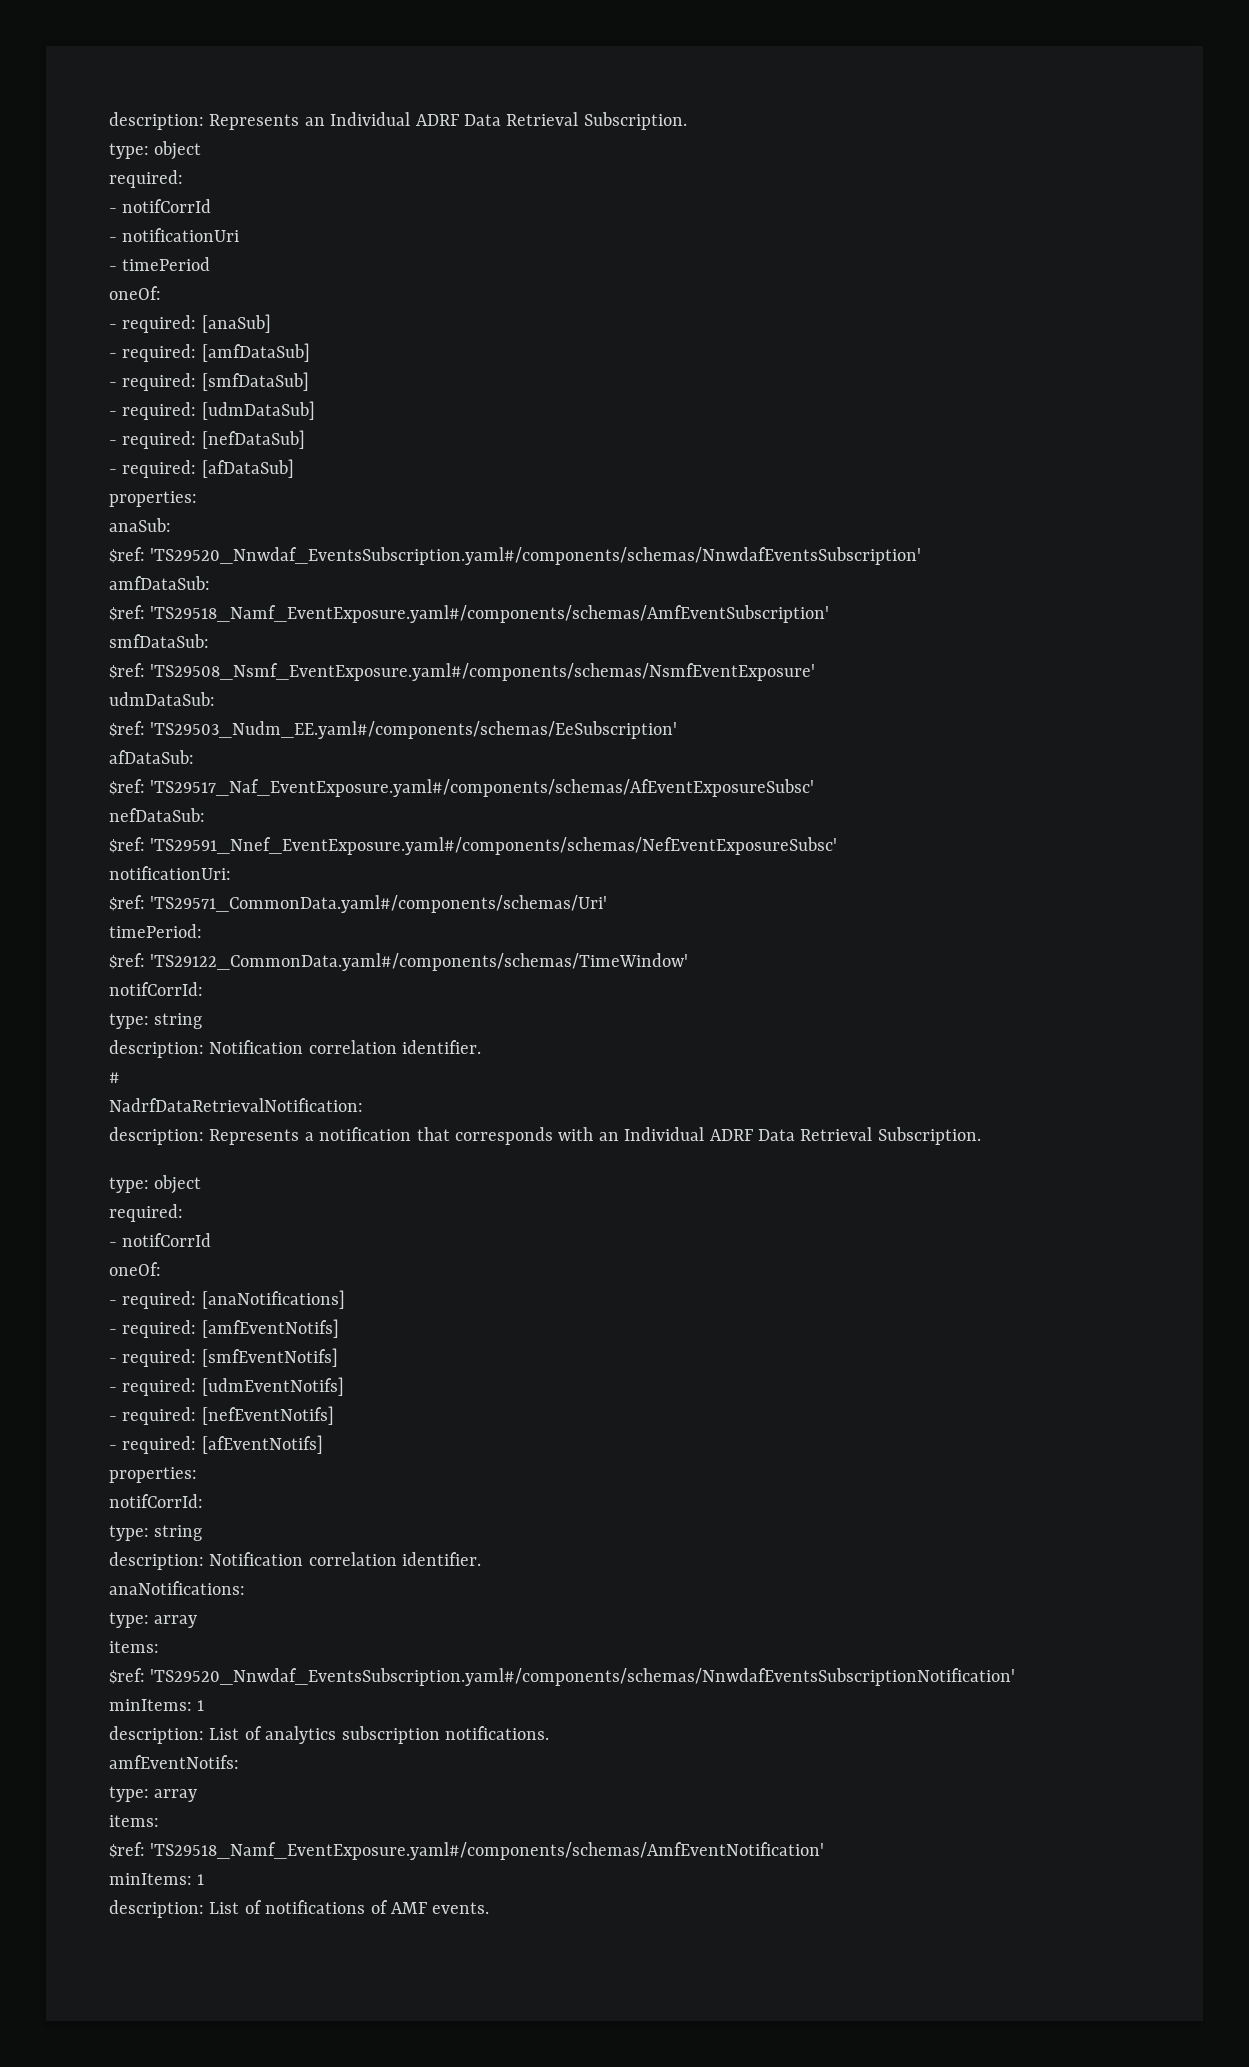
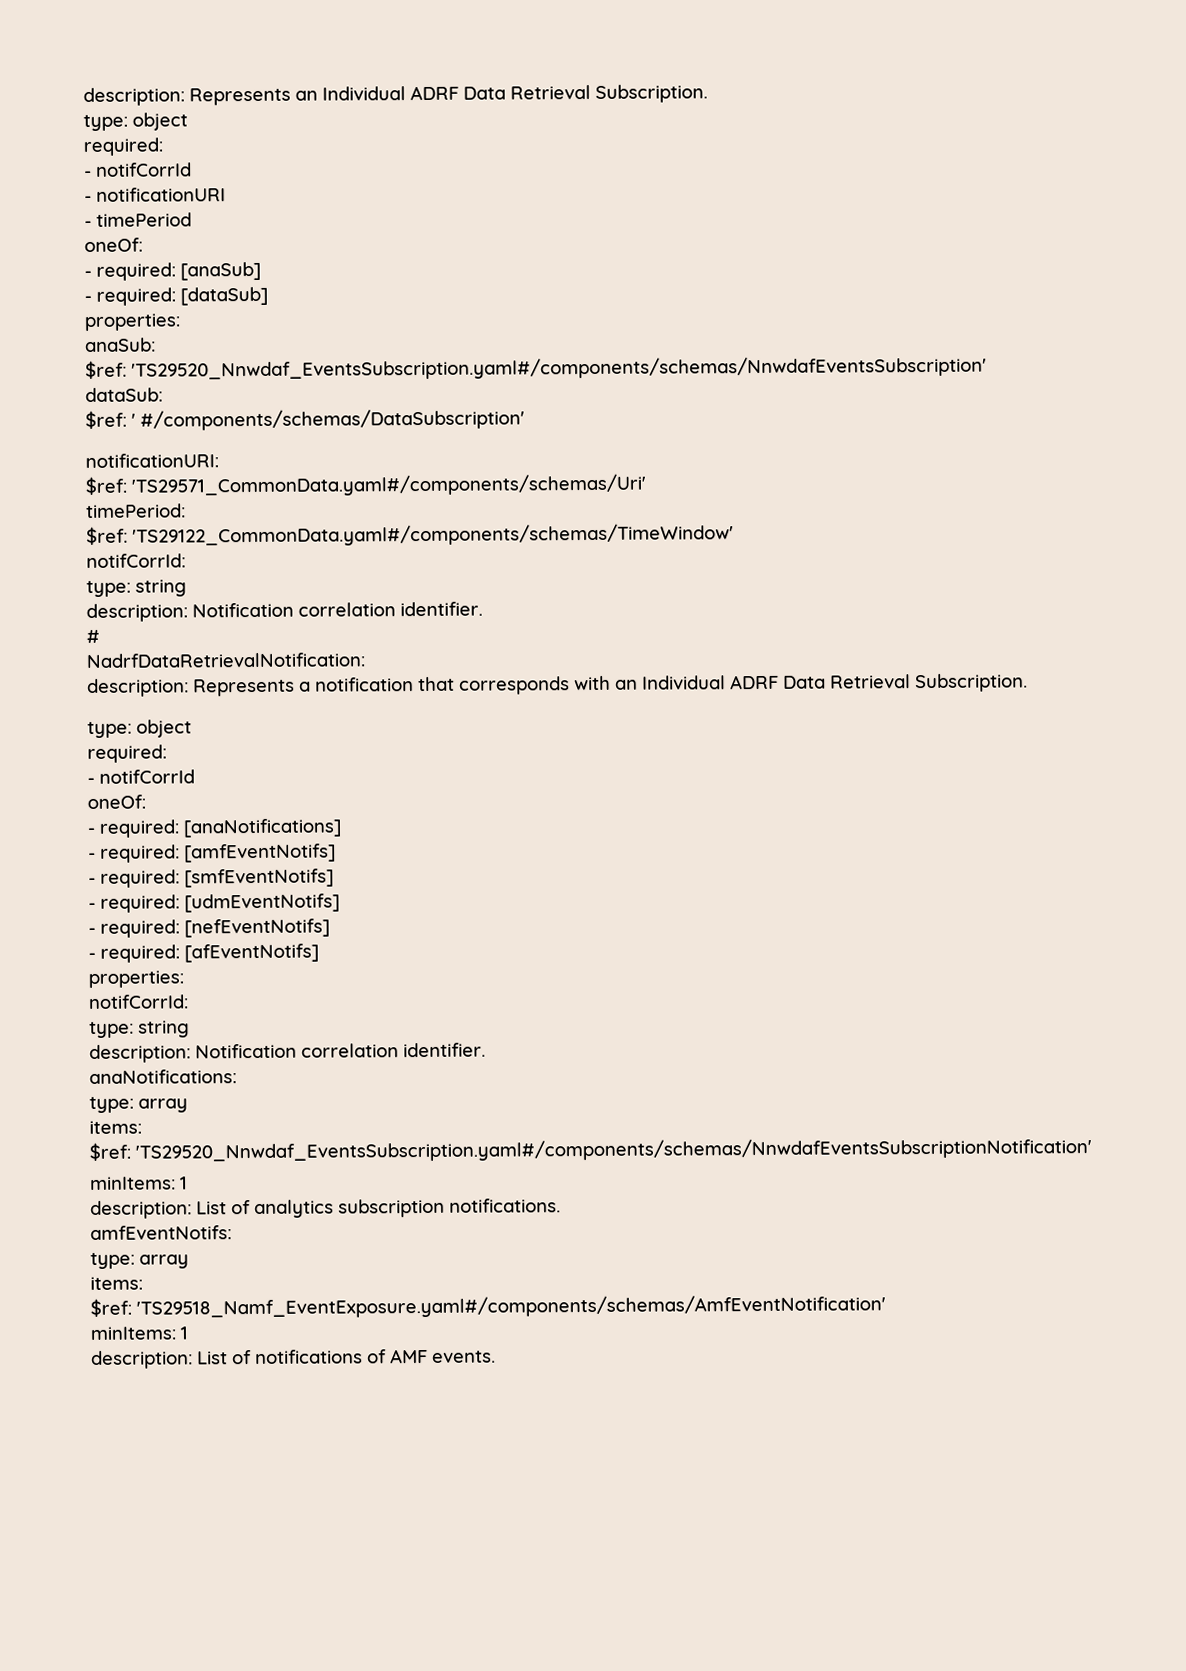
- - notificationUri
+ - notificationURI
- - required: [amfDataSub]
- - required: [smfDataSub]
- - required: [udmDataSub]
- - required: [nefDataSub]
- - required: [afDataSub]
+ - required: [dataSub]
- amfDataSub:
- $ref: 'TS29518_Namf_EventExposure.yaml#/components/schemas/AmfEventSubscription'
- smfDataSub:
- $ref: 'TS29508_Nsmf_EventExposure.yaml#/components/schemas/NsmfEventExposure'
- udmDataSub:
- $ref: 'TS29503_Nudm_EE.yaml#/components/schemas/EeSubscription'
- afDataSub:
- $ref: 'TS29517_Naf_EventExposure.yaml#/components/schemas/AfEventExposureSubsc'
- nefDataSub:
- $ref: 'TS29591_Nnef_EventExposure.yaml#/components/schemas/NefEventExposureSubsc'
- notificationUri:
+ dataSub:
+ $ref: ' #/components/schemas/DataSubscription'
+ notificationURI:

